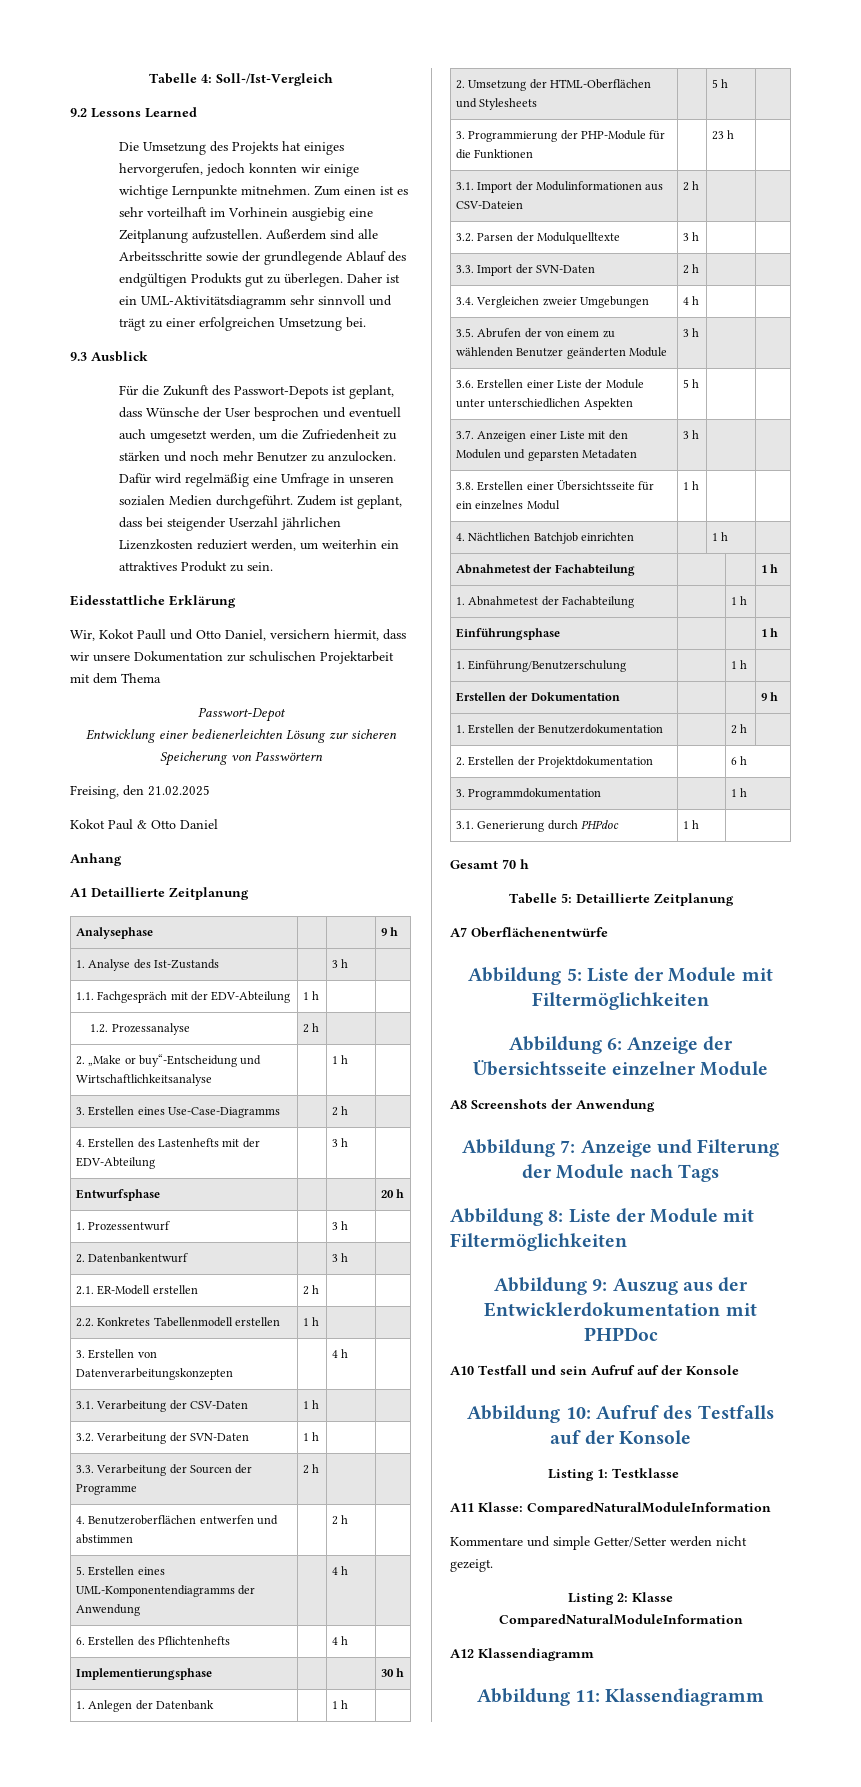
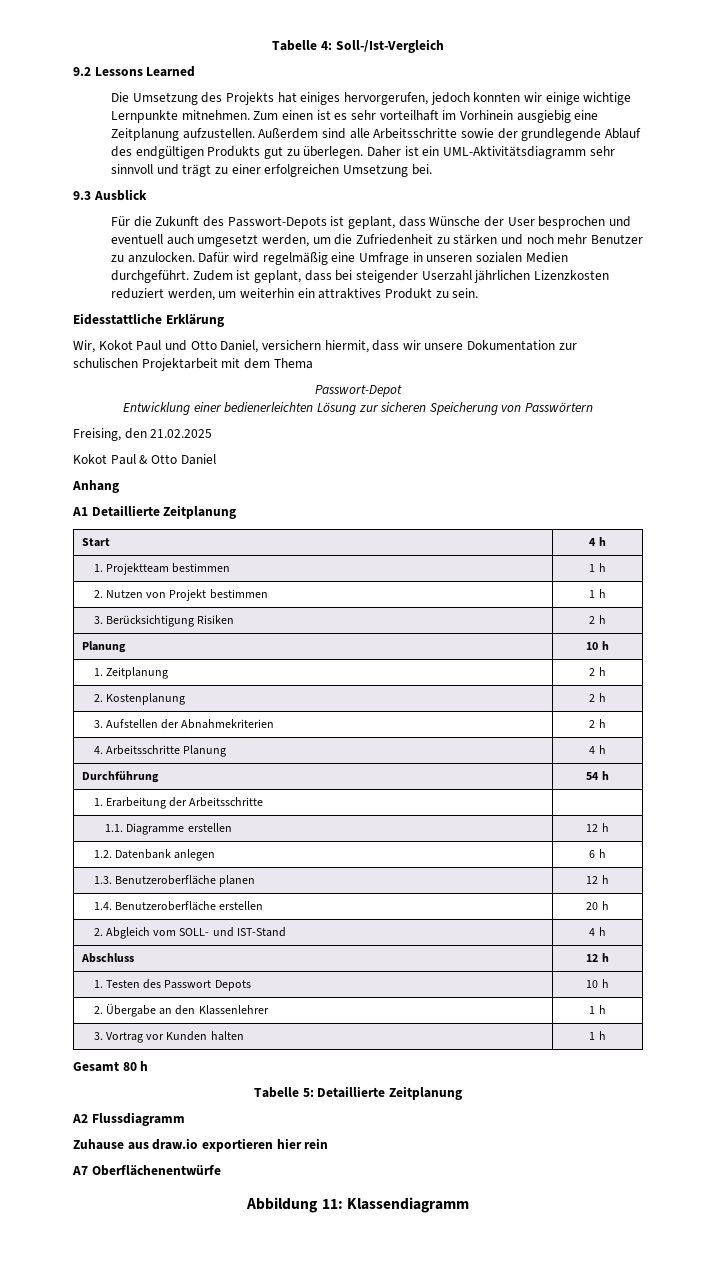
- Wir, Kokot Paull und Otto Daniel, versichern hiermit, dass wir unsere Dokumentation zur schulischen Projektarbeit mit dem Thema
+ Wir, Kokot Paul und Otto Daniel, versichern hiermit, dass wir unsere Dokumentation zur schulischen Projektarbeit mit dem Thema
- Analysephase | | | 9 h
- 1. Analyse des Ist-Zustands | | 3 h |
- 1.1. Fachgespräch mit der EDV-Abteilung | 1 h | |
+ Start | 4 h
+ 1. Projektteam bestimmen | 1 h
+ 2. Nutzen von Projekt bestimmen | 1 h
+ 3. Berücksichtigung Risiken | 2 h
+ Planung | 10 h
+ 1. Zeitplanung | 2 h
+ 2. Kostenplanung | 2 h
+ 3. Aufstellen der Abnahmekriterien | 2 h
+ 4. Arbeitsschritte Planung | 4 h
+ Durchführung | 54 h
+ 1. Erarbeitung der Arbeitsschritte |
+ 1.1. Diagramme erstellen | 12 h
- 1.2. Prozessanalyse | 2 h | |
- 2. „Make or buy“-Entscheidung und Wirtschaftlichkeitsanalyse | | 1 h |
- 3. Erstellen eines Use-Case-Diagramms | | 2 h |
- 4. Erstellen des Lastenhefts mit der EDV-Abteilung | | 3 h |
- Entwurfsphase | | | 20 h
- 1. Prozessentwurf | | 3 h |
- 2. Datenbankentwurf | | 3 h |
- 2.1. ER-Modell erstellen | 2 h | |
- 2.2. Konkretes Tabellenmodell erstellen | 1 h | |
- 3. Erstellen von Datenverarbeitungskonzepten | | 4 h |
- 3.1. Verarbeitung der CSV-Daten | 1 h | |
- 3.2. Verarbeitung der SVN-Daten | 1 h | |
- 3.3. Verarbeitung der Sourcen der Programme | 2 h | |
- 4. Benutzeroberflächen entwerfen und abstimmen | | 2 h |
- 5. Erstellen eines UML-Komponentendiagramms der Anwendung | | 4 h |
- 6. Erstellen des Pflichtenhefts | | 4 h |
- Implementierungsphase | | | 30 h
- 1. Anlegen der Datenbank | | 1 h |
- 2. Umsetzung der HTML-Oberflächen und Stylesheets | | 5 h |
- 3. Programmierung der PHP-Module für die Funktionen | | 23 h |
- 3.1. Import der Modulinformationen aus CSV-Dateien | 2 h | |
- 3.2. Parsen der Modulquelltexte | 3 h | |
- 3.3. Import der SVN-Daten | 2 h | |
- 3.4. Vergleichen zweier Umgebungen | 4 h | |
- 3.5. Abrufen der von einem zu wählenden Benutzer geänderten Module | 3 h | |
- 3.6. Erstellen einer Liste der Module unter unterschiedlichen Aspekten | 5 h | |
- 3.7. Anzeigen einer Liste mit den Modulen und geparsten Metadaten | 3 h | |
- 3.8. Erstellen einer Übersichtsseite für ein einzelnes Modul | 1 h | |
- 4. Nächtlichen Batchjob einrichten | | 1 h |
- Abnahmetest der Fachabteilung | | | 1 h
- 1. Abnahmetest der Fachabteilung | | 1 h |
- Einführungsphase | | | 1 h
- 1. Einführung/Benutzerschulung | | 1 h |
- Erstellen der Dokumentation | | | 9 h
- 1. Erstellen der Benutzerdokumentation | | 2 h |
- 2. Erstellen der Projektdokumentation | | 6 h
- 3. Programmdokumentation | | 1 h
- 3.1. Generierung durch PHPdoc | 1 h |
+ 1.2. Datenbank anlegen | 6 h
+ 1.3. Benutzeroberfläche planen | 12 h
+ 1.4. Benutzeroberfläche erstellen | 20 h
+ 2. Abgleich vom SOLL- und IST-Stand | 4 h
+ Abschluss | 12 h
+ 1. Testen des Passwort Depots | 10 h
+ 2. Übergabe an den Klassenlehrer | 1 h
+ 3. Vortrag vor Kunden halten | 1 h
- Gesamt 70 h
+ Gesamt 80 h
+ A2 Flussdiagramm
+ Zuhause aus draw.io exportieren hier rein
  A7 Oberflächenentwürfe
- Abbildung 5: Liste der Module mit Filtermöglichkeiten
- Abbildung 6: Anzeige der Übersichtsseite einzelner Module
- A8 Screenshots der Anwendung
- Abbildung 7: Anzeige und Filterung der Module nach Tags
- Abbildung 8: Liste der Module mit Filtermöglichkeiten
- Abbildung 9: Auszug aus der Entwicklerdokumentation mit PHPDoc
- A10 Testfall und sein Aufruf auf der Konsole
- Abbildung 10: Aufruf des Testfalls auf der Konsole
- Listing 1: Testklasse
- A11 Klasse: ComparedNaturalModuleInformation
- Kommentare und simple Getter/Setter werden nicht gezeigt.
- Listing 2: Klasse ComparedNaturalModuleInformation
- A12 Klassendiagramm

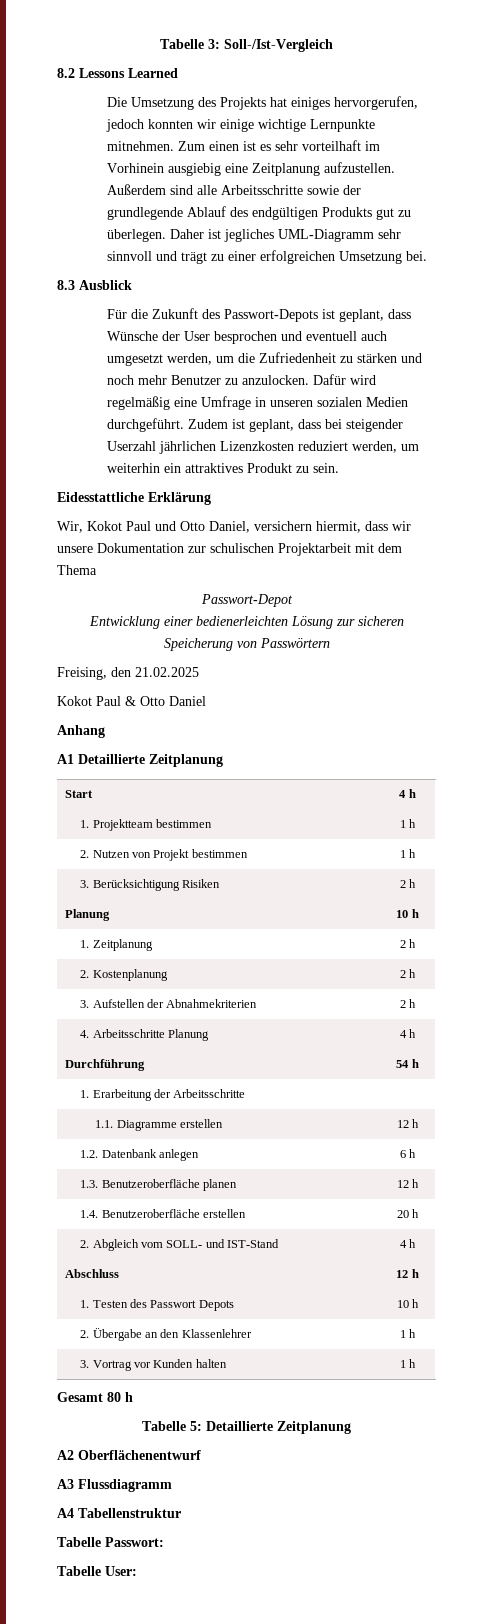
- Tabelle 4: Soll-/Ist-Vergleich
+ Tabelle 3: Soll-/Ist-Vergleich
- 9.2 Lessons Learned
+ 8.2 Lessons Learned
- Daher ist ein UML-Aktivitätsdiagramm sehr sinnvoll und trägt zu einer erfolgreichen Umsetzung bei.
+ Daher ist jegliches UML-Diagramm sehr sinnvoll und trägt zu einer erfolgreichen Umsetzung bei.
- 9.3 Ausblick
+ 8.3 Ausblick
- A2 Flussdiagramm
+ A2 Oberflächenentwurf
+ A3 Flussdiagramm
- Zuhause aus draw.io exportieren hier rein
- A7 Oberflächenentwürfe
- Abbildung 11: Klassendiagramm
+ A4 Tabellenstruktur
+ Tabelle Passwort:
+ Tabelle User:

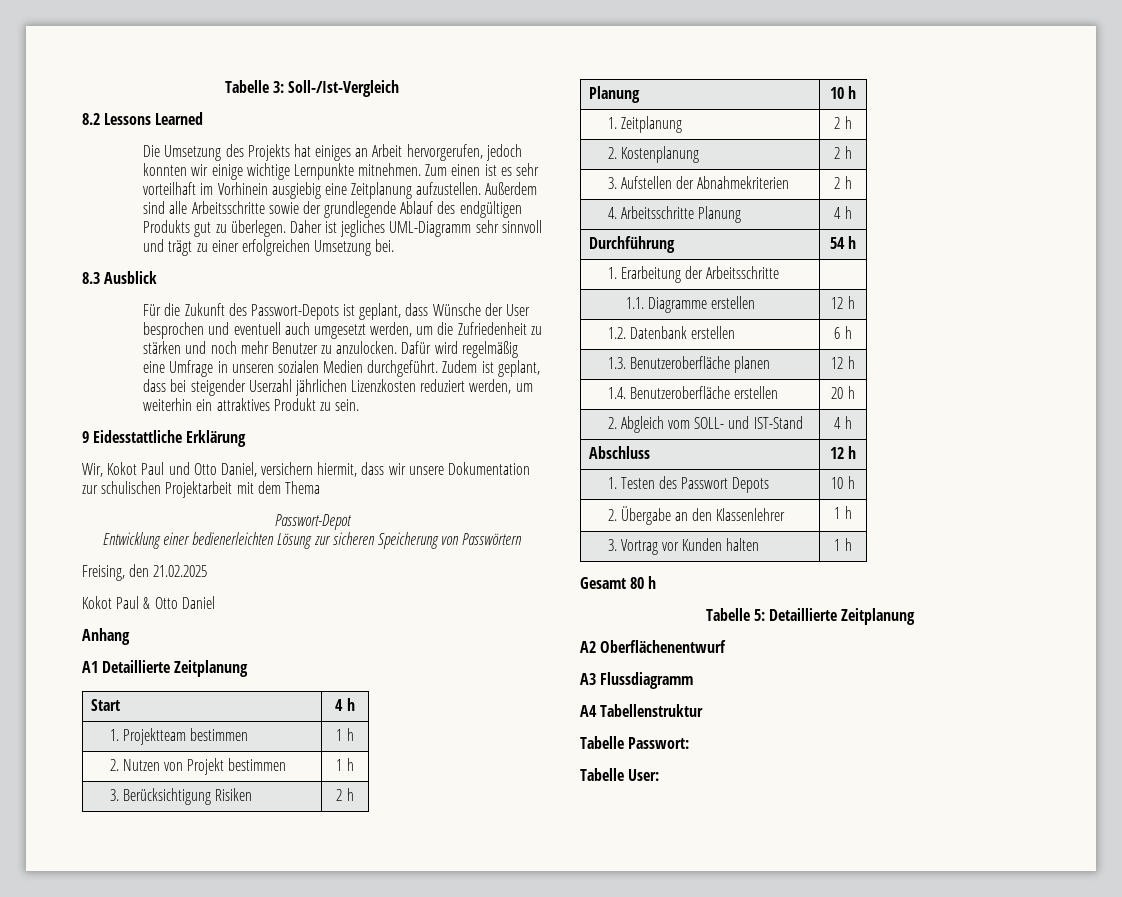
- Die Umsetzung des Projekts hat einiges hervorgerufen, jedoch konnten wir einige wichtige Lernpunkte mitnehmen.
+ Die Umsetzung des Projekts hat einiges an Arbeit hervorgerufen, jedoch konnten wir einige wichtige Lernpunkte mitnehmen.
- Eidesstattliche Erklärung
+ 9 Eidesstattliche Erklärung
- 1.2. Datenbank anlegen | 6 h
+ 1.2. Datenbank erstellen | 6 h

